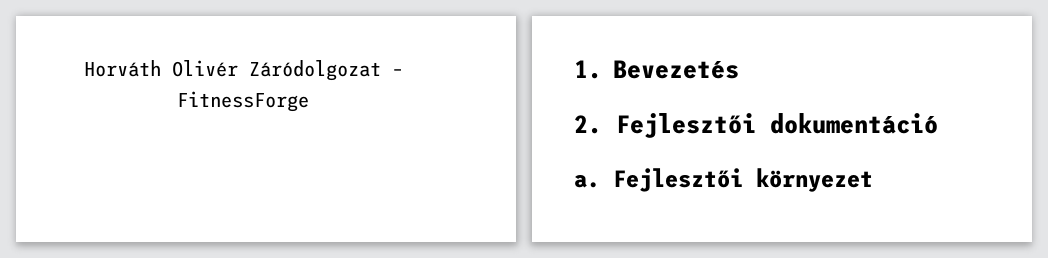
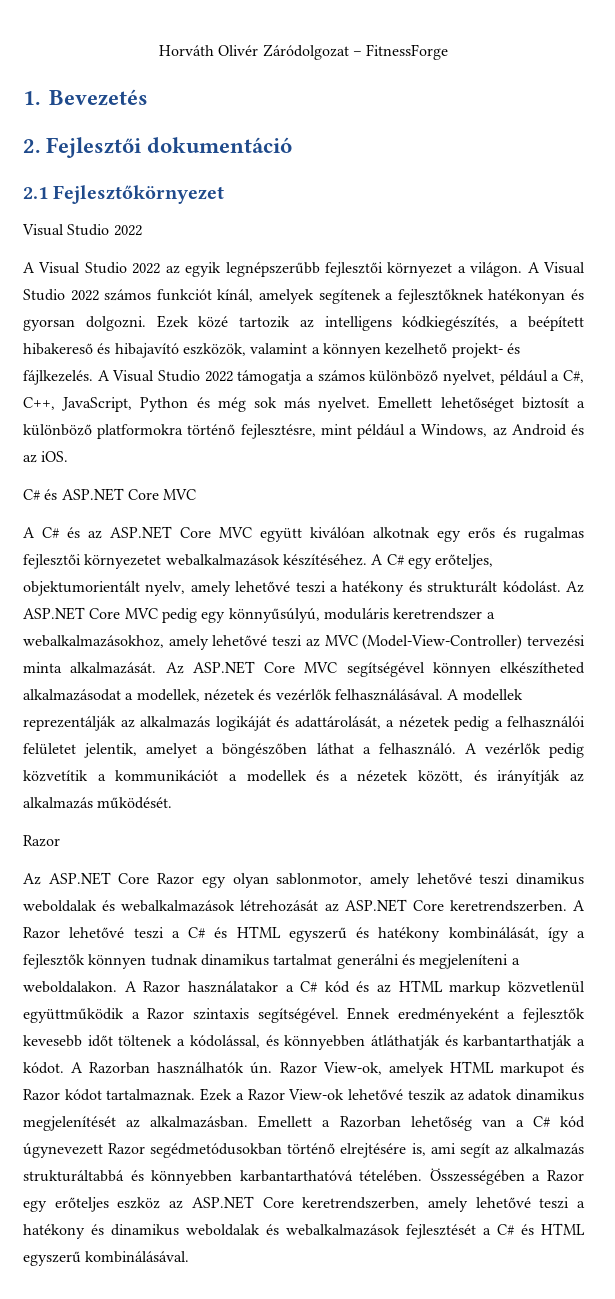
- a. Fejlesztői környezet
+ 2.1 Fejlesztőkörnyezet
+ Visual Studio 2022
+ A Visual Studio 2022 az egyik legnépszerűbb fejlesztői környezet a világon. A Visual Studio 2022 számos funkciót kínál, amelyek segítenek a fejlesztőknek hatékonyan és gyorsan dolgozni. Ezek közé tartozik az intelligens kódkiegészítés, a beépített hibakereső és hibajavító eszközök, valamint a könnyen kezelhető projekt- és fájlkezelés. A Visual Studio 2022 támogatja a számos különböző nyelvet, például a C#, C++, JavaScript, Python és még sok más nyelvet. Emellett lehetőséget biztosít a különböző platformokra történő fejlesztésre, mint például a Windows, az Android és az iOS.
+ C# és ASP.NET Core MVC
+ A C# és az ASP.NET Core MVC együtt kiválóan alkotnak egy erős és rugalmas fejlesztői környezetet webalkalmazások készítéséhez. A C# egy erőteljes, objektumorientált nyelv, amely lehetővé teszi a hatékony és strukturált kódolást. Az ASP.NET Core MVC pedig egy könnyűsúlyú, moduláris keretrendszer a webalkalmazásokhoz, amely lehetővé teszi az MVC (Model-View-Controller) tervezési minta alkalmazását. Az ASP.NET Core MVC segítségével könnyen elkészítheted alkalmazásodat a modellek, nézetek és vezérlők felhasználásával. A modellek reprezentálják az alkalmazás logikáját és adattárolását, a nézetek pedig a felhasználói felületet jelentik, amelyet a böngészőben láthat a felhasználó. A vezérlők pedig közvetítik a kommunikációt a modellek és a nézetek között, és irányítják az alkalmazás működését.
+ Razor
+ Az ASP.NET Core Razor egy olyan sablonmotor, amely lehetővé teszi dinamikus weboldalak és webalkalmazások létrehozását az ASP.NET Core keretrendszerben. A Razor lehetővé teszi a C# és HTML egyszerű és hatékony kombinálását, így a fejlesztők könnyen tudnak dinamikus tartalmat generálni és megjeleníteni a weboldalakon. A Razor használatakor a C# kód és az HTML markup közvetlenül együttműködik a Razor szintaxis segítségével. Ennek eredményeként a fejlesztők kevesebb időt töltenek a kódolással, és könnyebben átláthatják és karbantarthatják a kódot. A Razorban használhatók ún. Razor View-ok, amelyek HTML markupot és Razor kódot tartalmaznak. Ezek a Razor View-ok lehetővé teszik az adatok dinamikus megjelenítését az alkalmazásban. Emellett a Razorban lehetőség van a C# kód úgynevezett Razor segédmetódusokban történő elrejtésére is, ami segít az alkalmazás strukturáltabbá és könnyebben karbantarthatóvá tételében. Összességében a Razor egy erőteljes eszköz az ASP.NET Core keretrendszerben, amely lehetővé teszi a hatékony és dinamikus weboldalak és webalkalmazások fejlesztését a C# és HTML egyszerű kombinálásával.

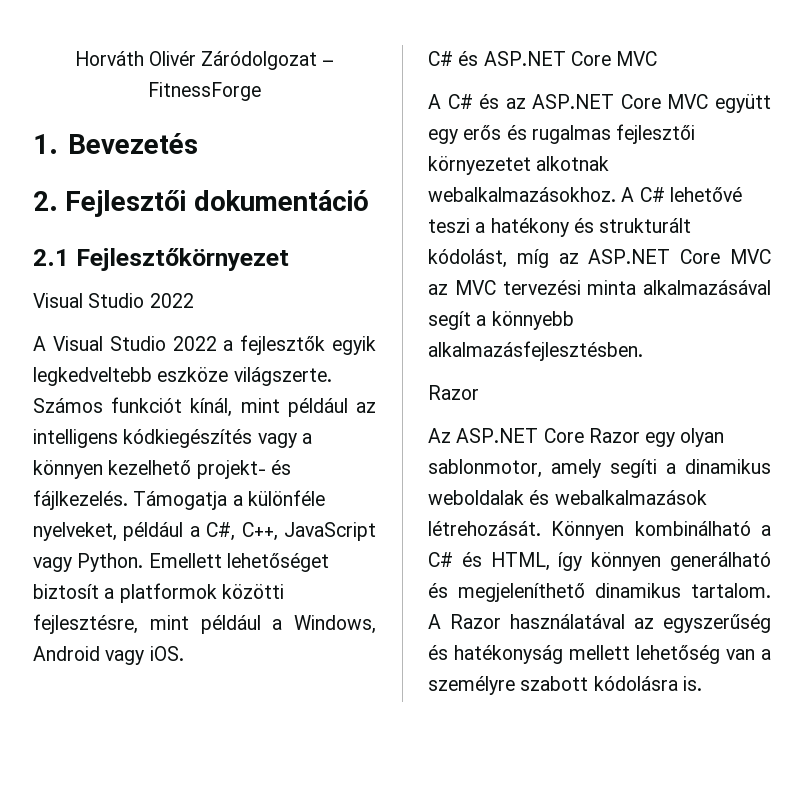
- A Visual Studio 2022 az egyik legnépszerűbb fejlesztői környezet a világon. A Visual Studio 2022 számos funkciót kínál, amelyek segítenek a fejlesztőknek hatékonyan és gyorsan dolgozni. Ezek közé tartozik az intelligens kódkiegészítés, a beépített hibakereső és hibajavító eszközök, valamint a könnyen kezelhető projekt- és fájlkezelés.
+ A Visual Studio 2022 a fejlesztők egyik legkedveltebb eszköze világszerte. Számos funkciót kínál, mint például az intelligens kódkiegészítés vagy a könnyen kezelhető projekt- és fájlkezelés.
- A Visual Studio 2022 támogatja a számos különböző nyelvet, például a C#, C++, JavaScript, Python és még sok más nyelvet.
+ Támogatja a különféle nyelveket, például a C#, C++, JavaScript vagy Python.
- Emellett lehetőséget biztosít a különböző platformokra történő fejlesztésre, mint például a Windows, az Android és az iOS.
+ Emellett lehetőséget biztosít a platformok közötti fejlesztésre, mint például a Windows, Android vagy iOS.
- A C# és az ASP.NET Core MVC együtt kiválóan alkotnak egy erős és rugalmas fejlesztői környezetet webalkalmazások készítéséhez. A C# egy erőteljes, objektumorientált nyelv, amely lehetővé teszi a hatékony és strukturált kódolást. Az ASP.NET Core MVC pedig egy könnyűsúlyú, moduláris keretrendszer a webalkalmazásokhoz, amely lehetővé teszi az MVC (Model-View-Controller) tervezési minta alkalmazását. Az ASP.NET Core MVC segítségével könnyen elkészítheted alkalmazásodat a modellek, nézetek és vezérlők felhasználásával. A modellek reprezentálják az alkalmazás logikáját és adattárolását, a nézetek pedig a felhasználói felületet jelentik, amelyet a böngészőben láthat a felhasználó. A vezérlők pedig közvetítik a kommunikációt a modellek és a nézetek között, és irányítják az alkalmazás működését.
+ A C# és az ASP.NET Core MVC együtt egy erős és rugalmas fejlesztői környezetet alkotnak webalkalmazásokhoz. A C# lehetővé teszi a hatékony és strukturált kódolást, míg az ASP.NET Core MVC az MVC tervezési minta alkalmazásával segít a könnyebb alkalmazásfejlesztésben.
- Az ASP.NET Core Razor egy olyan sablonmotor, amely lehetővé teszi dinamikus weboldalak és webalkalmazások létrehozását az ASP.NET Core keretrendszerben. A Razor lehetővé teszi a C# és HTML egyszerű és hatékony kombinálását, így a fejlesztők könnyen tudnak dinamikus tartalmat generálni és megjeleníteni a weboldalakon. A Razor használatakor a C# kód és az HTML markup közvetlenül együttműködik a Razor szintaxis segítségével. Ennek eredményeként a fejlesztők kevesebb időt töltenek a kódolással, és könnyebben átláthatják és karbantarthatják a kódot. A Razorban használhatók ún. Razor View-ok, amelyek HTML markupot és Razor kódot tartalmaznak. Ezek a Razor View-ok lehetővé teszik az adatok dinamikus megjelenítését az alkalmazásban. Emellett a Razorban lehetőség van a C# kód úgynevezett Razor segédmetódusokban történő elrejtésére is, ami segít az alkalmazás strukturáltabbá és könnyebben karbantarthatóvá tételében. Összességében a Razor egy erőteljes eszköz az ASP.NET Core keretrendszerben, amely lehetővé teszi a hatékony és dinamikus weboldalak és webalkalmazások fejlesztését a C# és HTML egyszerű kombinálásával.
+ Az ASP.NET Core Razor egy olyan sablonmotor, amely segíti a dinamikus weboldalak és webalkalmazások létrehozását. Könnyen kombinálható a C# és HTML, így könnyen generálható és megjeleníthető dinamikus tartalom. A Razor használatával az egyszerűség és hatékonyság mellett lehetőség van a személyre szabott kódolásra is.

